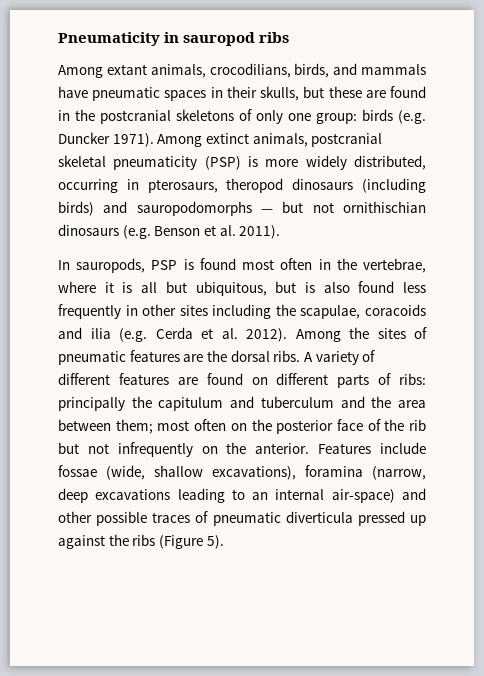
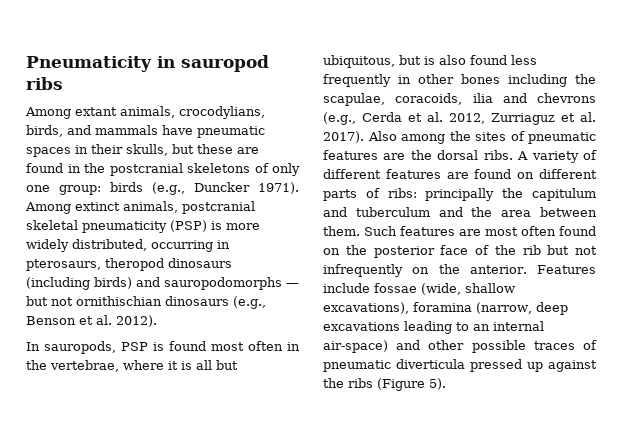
- Among extant animals, crocodilians, birds, and mammals have pneumatic spaces in their skulls, but these are found in the postcranial skeletons of only one group: birds (e.g. Duncker 1971).
+ Among extant animals, crocodylians, birds, and mammals have pneumatic spaces in their skulls, but these are found in the postcranial skeletons of only one group: birds (e.g., Duncker 1971).
- Among extinct animals, postcranial skeletal pneumaticity (PSP) is more widely distributed, occurring in pterosaurs, theropod dinosaurs (including birds) and sauropodomorphs — but not ornithischian dinosaurs (e.g. Benson et al. 2011).
+ Among extinct animals, postcranial skeletal pneumaticity (PSP) is more widely distributed, occurring in pterosaurs, theropod dinosaurs (including birds) and sauropodomorphs — but not ornithischian dinosaurs (e.g., Benson et al. 2012).
- In sauropods, PSP is found most often in the vertebrae, where it is all but ubiquitous, but is also found less frequently in other sites including the scapulae, coracoids and ilia (e.g. Cerda et al. 2012). Among the sites of pneumatic features are the dorsal ribs.
+ In sauropods, PSP is found most often in the vertebrae, where it is all but ubiquitous, but is also found less frequently in other bones including the scapulae, coracoids, ilia and chevrons (e.g., Cerda et al. 2012, Zurriaguz et al. 2017). Also among the sites of pneumatic features are the dorsal ribs.
- A variety of different features are found on different parts of ribs: principally the capitulum and tuberculum and the area between them; most often on the posterior face of the rib but not infrequently on the anterior.
+ A variety of different features are found on different parts of ribs: principally the capitulum and tuberculum and the area between them. Such features are most often found on the posterior face of the rib but not infrequently on the anterior.

